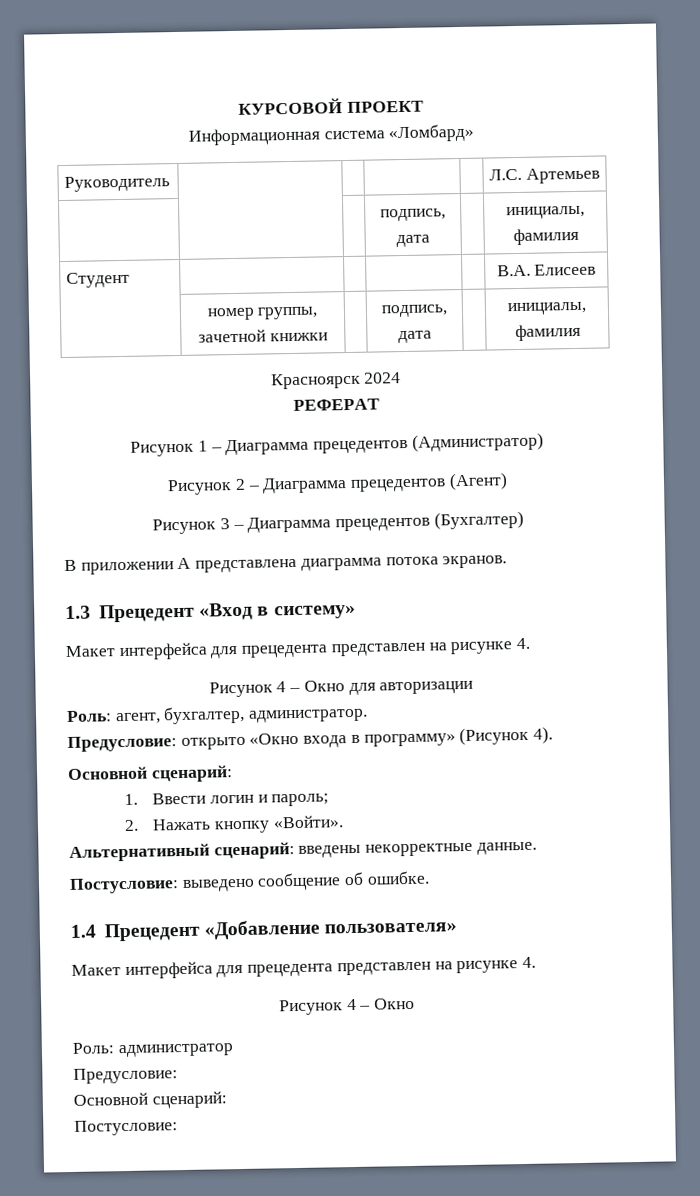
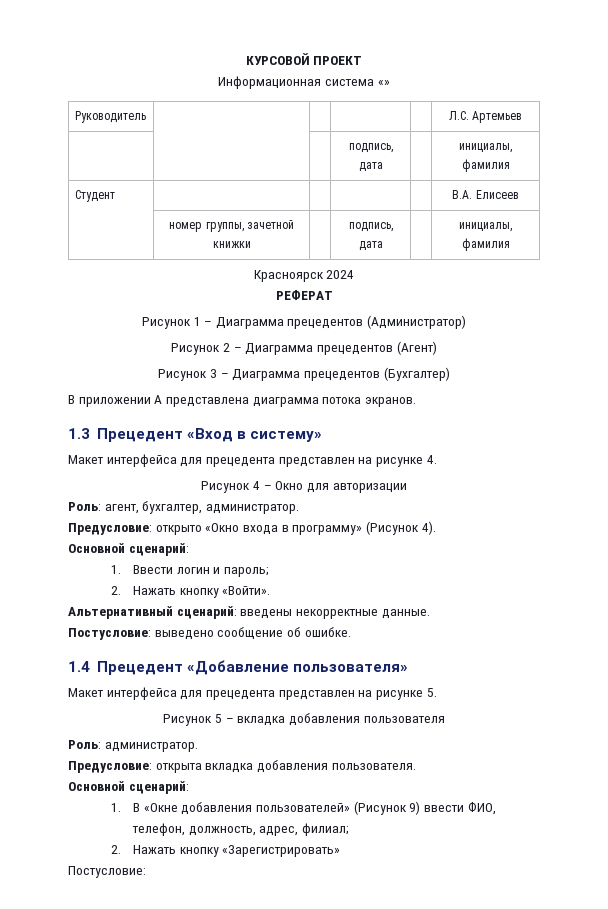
- Информационная система «Ломбард»
+ Информационная система «»
  1.4 Прецедент «Добавление пользователя»
- Макет интерфейса для прецедента представлен на рисунке 4.
- Рисунок 4 – Окно
- Роль: администратор
- Предусловие:
+ Макет интерфейса для прецедента представлен на рисунке 5.
+ Рисунок 5 – вкладка добавления пользователя
+ Роль: администратор.
+ Предусловие: открыта вкладка добавления пользователя.
  Основной сценарий:
+ 1. В «Окне добавления пользователей» (Рисунок 9) ввести ФИО, телефон, должность, адрес, филиал;
+ 2. Нажать кнопку «Зарегистрировать»

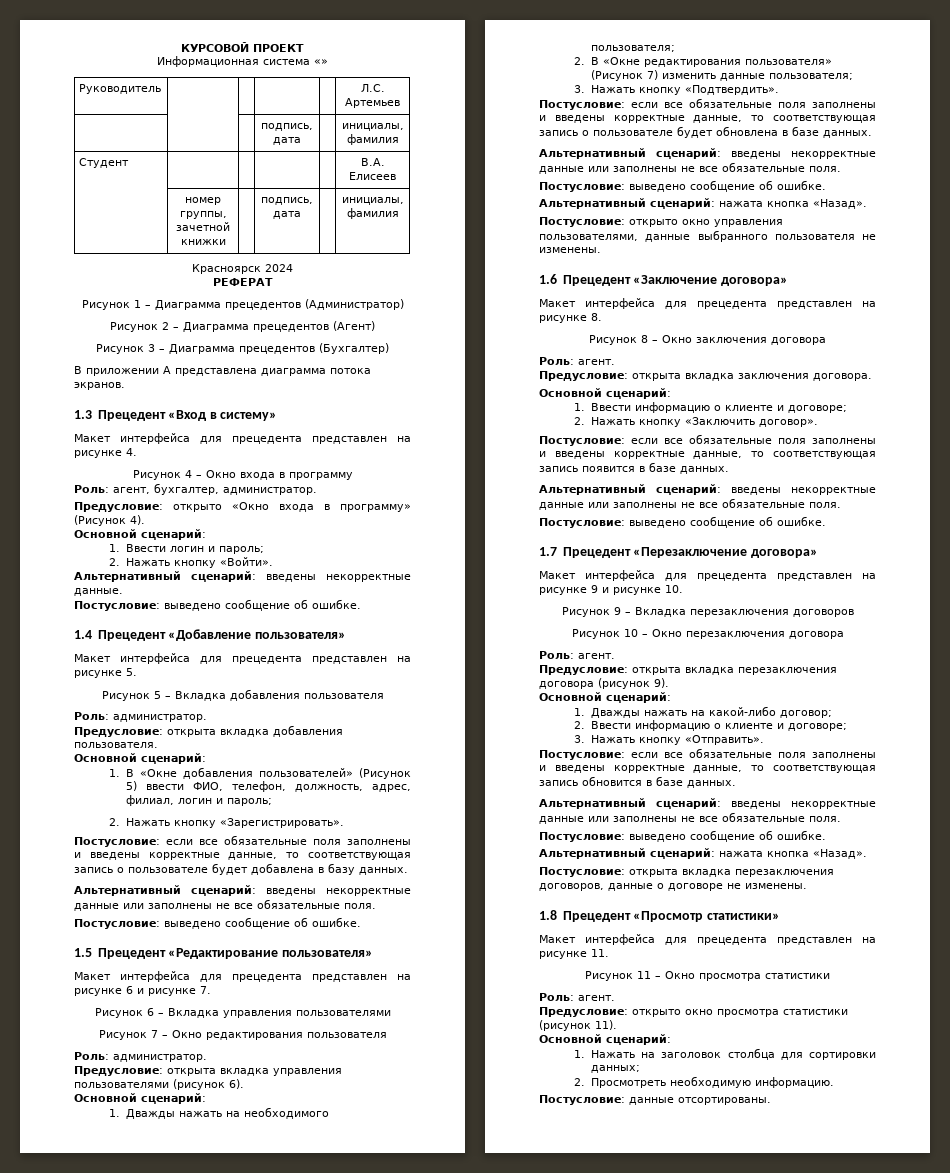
- Рисунок 4 – Окно для авторизации
+ Рисунок 4 – Окно входа в программу
- Рисунок 5 – вкладка добавления пользователя
+ Рисунок 5 – Вкладка добавления пользователя
- 1. В «Окне добавления пользователей» (Рисунок 9) ввести ФИО, телефон, должность, адрес, филиал;
- 2. Нажать кнопку «Зарегистрировать»
- Постусловие:
+ 1. В «Окне добавления пользователей» (Рисунок 5) ввести ФИО, телефон, должность, адрес, филиал, логин и пароль;
+ 2. Нажать кнопку «Зарегистрировать».
+ Постусловие: если все обязательные поля заполнены и введены корректные данные, то соответствующая запись о пользователе будет добавлена в базу данных.
+ Альтернативный сценарий: введены некорректные данные или заполнены не все обязательные поля.
+ Постусловие: выведено сообщение об ошибке.
+ 1.5 Прецедент «Редактирование пользователя»
+ Макет интерфейса для прецедента представлен на рисунке 6 и рисунке 7.
+ Рисунок 6 – Вкладка управления пользователями
+ Рисунок 7 – Окно редактирования пользователя
+ Роль: администратор.
+ Предусловие: открыта вкладка управления пользователями (рисунок 6).
+ Основной сценарий:
+ 1. Дважды нажать на необходимого пользователя;
+ 2. В «Окне редактирования пользователя» (Рисунок 7) изменить данные пользователя;
+ 3. Нажать кнопку «Подтвердить».
+ Постусловие: если все обязательные поля заполнены и введены корректные данные, то соответствующая запись о пользователе будет обновлена в базе данных.
+ Альтернативный сценарий: введены некорректные данные или заполнены не все обязательные поля.
+ Постусловие: выведено сообщение об ошибке.
+ Альтернативный сценарий: нажата кнопка «Назад».
+ Постусловие: открыто окно управления пользователями, данные выбранного пользователя не изменены.
+ 1.6 Прецедент «Заключение договора»
+ Макет интерфейса для прецедента представлен на рисунке 8.
+ Рисунок 8 – Окно заключения договора
+ Роль: агент.
+ Предусловие: открыта вкладка заключения договора.
+ Основной сценарий:
+ 1. Ввести информацию о клиенте и договоре;
+ 2. Нажать кнопку «Заключить договор».
+ Постусловие: если все обязательные поля заполнены и введены корректные данные, то соответствующая запись появится в базе данных.
+ Альтернативный сценарий: введены некорректные данные или заполнены не все обязательные поля.
+ Постусловие: выведено сообщение об ошибке.
+ 1.7 Прецедент «Перезаключение договора»
+ Макет интерфейса для прецедента представлен на рисунке 9 и рисунке 10.
+ Рисунок 9 – Вкладка перезаключения договоров
+ Рисунок 10 – Окно перезаключения договора
+ Роль: агент.
+ Предусловие: открыта вкладка перезаключения договора (рисунок 9).
+ Основной сценарий:
+ 1. Дважды нажать на какой-либо договор;
+ 2. Ввести информацию о клиенте и договоре;
+ 3. Нажать кнопку «Отправить».
+ Постусловие: если все обязательные поля заполнены и введены корректные данные, то соответствующая запись обновится в базе данных.
+ Альтернативный сценарий: введены некорректные данные или заполнены не все обязательные поля.
+ Постусловие: выведено сообщение об ошибке.
+ Альтернативный сценарий: нажата кнопка «Назад».
+ Постусловие: открыта вкладка перезаключения договоров, данные о договоре не изменены.
+ 1.8 Прецедент «Просмотр статистики»
+ Макет интерфейса для прецедента представлен на рисунке 11.
+ Рисунок 11 – Окно просмотра статистики
+ Роль: агент.
+ Предусловие: открыто окно просмотра статистики (рисунок 11).
+ Основной сценарий:
+ 1. Нажать на заголовок столбца для сортировки данных;
+ 2. Просмотреть необходимую информацию.
+ Постусловие: данные отсортированы.

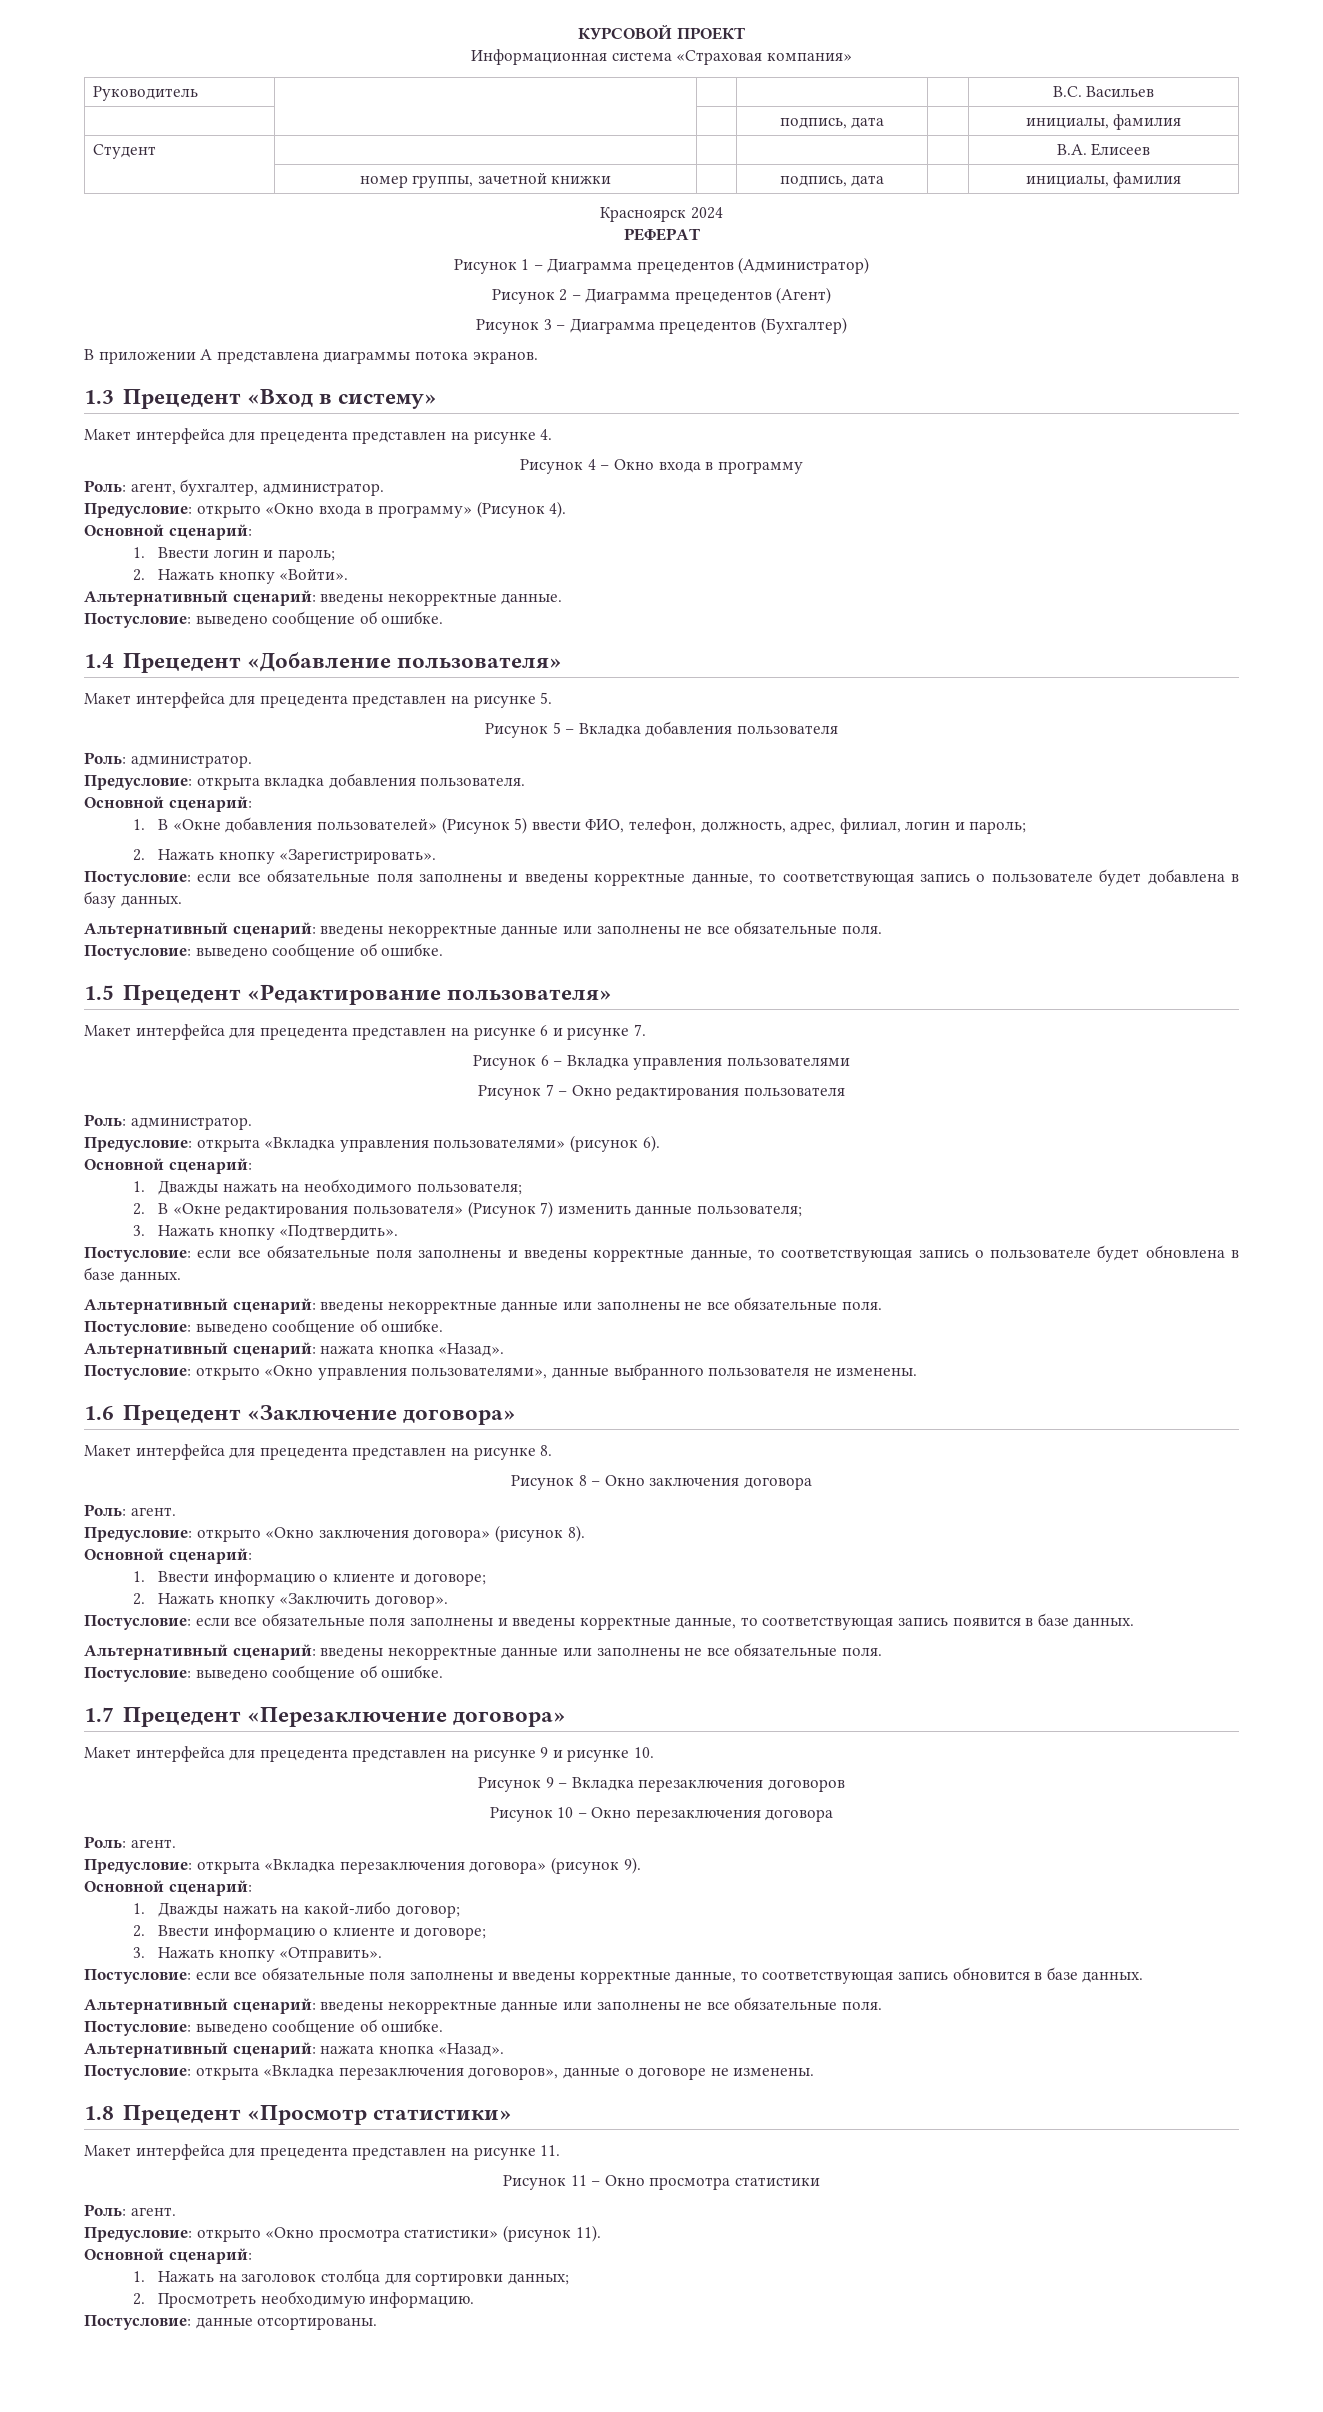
- Информационная система «»
+ Информационная система «Страховая компания»
- Руководитель | | | | | Л.С. Артемьев
+ Руководитель | | | | | В.С. Васильев
- В приложении А представлена диаграмма потока экранов.
+ В приложении А представлена диаграммы потока экранов.
- Предусловие: открыта вкладка управления пользователями (рисунок 6).
+ Предусловие: открыта «Вкладка управления пользователями» (рисунок 6).
- Постусловие: открыто окно управления пользователями, данные выбранного пользователя не изменены.
+ Постусловие: открыто «Окно управления пользователями», данные выбранного пользователя не изменены.
- Предусловие: открыта вкладка заключения договора.
+ Предусловие: открыто «Окно заключения договора» (рисунок 8).
- Предусловие: открыта вкладка перезаключения договора (рисунок 9).
+ Предусловие: открыта «Вкладка перезаключения договора» (рисунок 9).
- Постусловие: открыта вкладка перезаключения договоров, данные о договоре не изменены.
+ Постусловие: открыта «Вкладка перезаключения договоров», данные о договоре не изменены.
- Предусловие: открыто окно просмотра статистики (рисунок 11).
+ Предусловие: открыто «Окно просмотра статистики» (рисунок 11).

